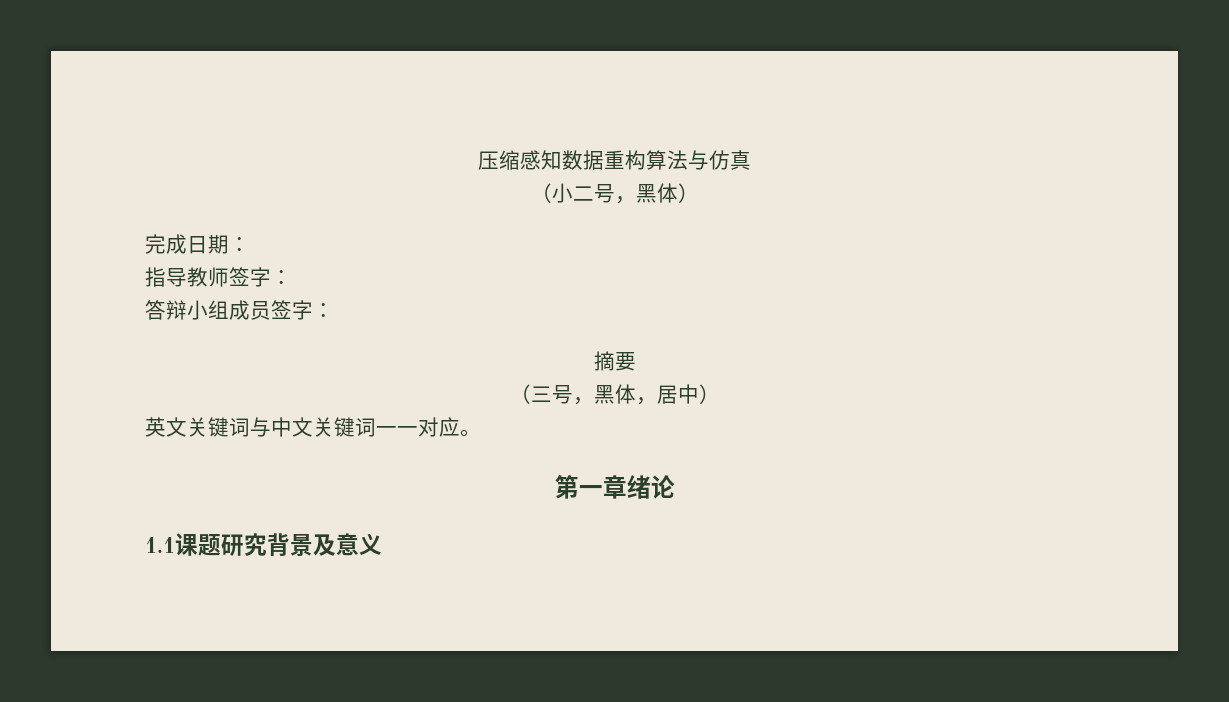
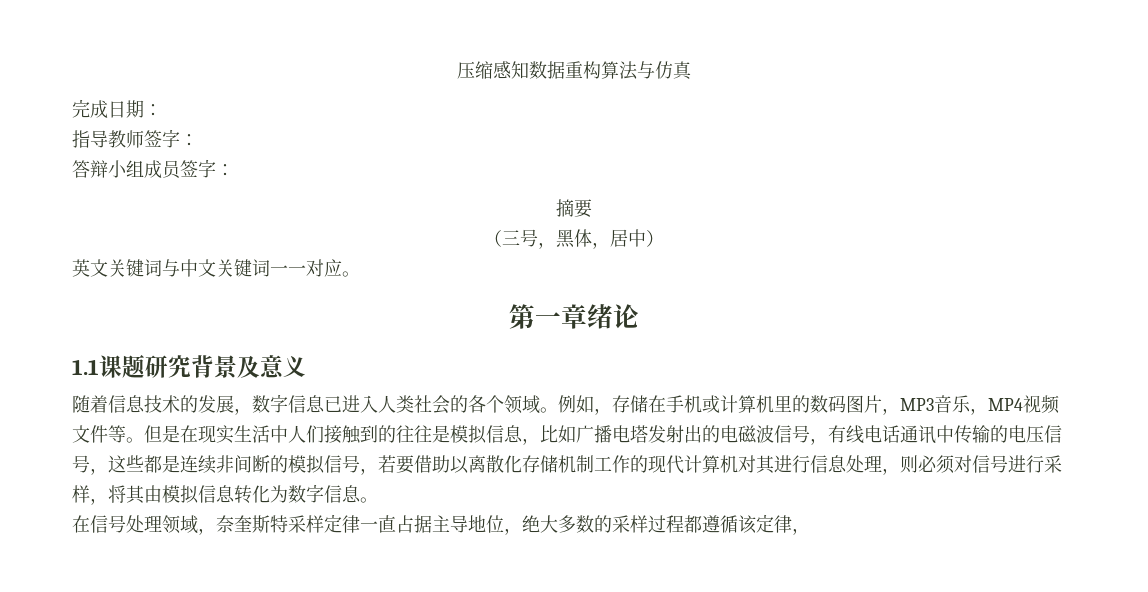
- （小二号，黑体）
+ 随着信息技术的发展，数字信息已进入人类社会的各个领域。例如，存储在手机或计算机里的数码图片，MP3音乐，MP4视频文件等。但是在现实生活中人们接触到的往往是模拟信息，比如广播电塔发射出的电磁波信号，有线电话通讯中传输的电压信号，这些都是连续非间断的模拟信号，若要借助以离散化存储机制工作的现代计算机对其进行信息处理，则必须对信号进行采样，将其由模拟信息转化为数字信息。
+ 在信号处理领域，奈奎斯特采样定律一直占据主导地位，绝大多数的采样过程都遵循该定律，

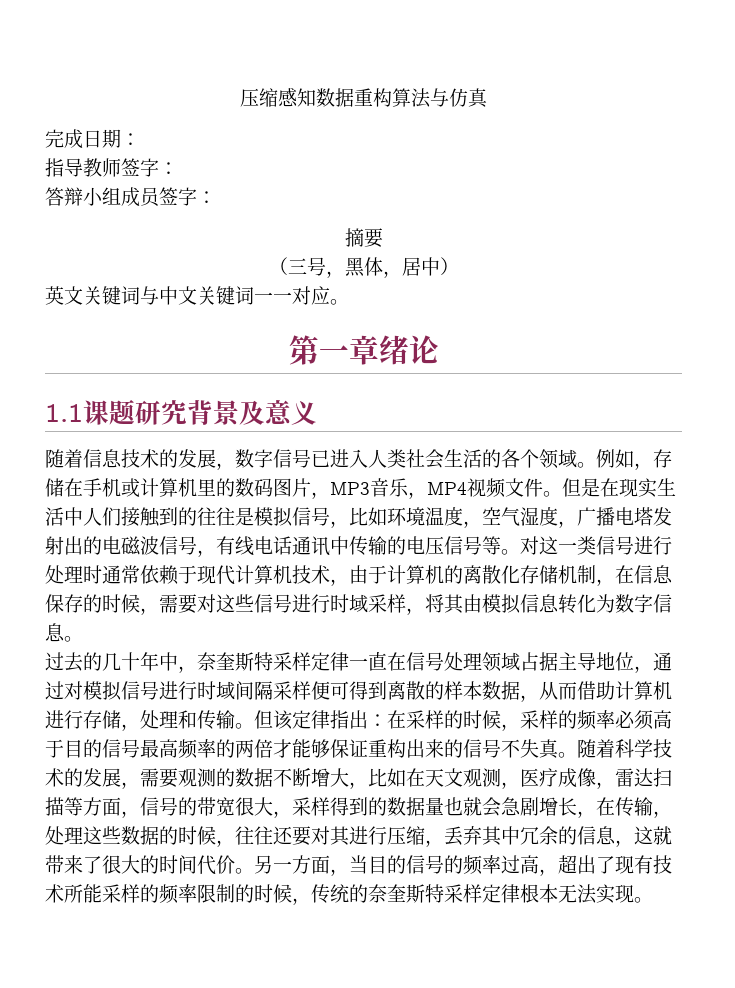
- 随着信息技术的发展，数字信息已进入人类社会的各个领域。
+ 随着信息技术的发展，数字信号已进入人类社会生活的各个领域。
- 例如，存储在手机或计算机里的数码图片，MP3音乐，MP4视频文件等。
+ 例如，存储在手机或计算机里的数码图片，MP3音乐，MP4视频文件。
- 但是在现实生活中人们接触到的往往是模拟信息，比如广播电塔发射出的电磁波信号，有线电话通讯中传输的电压信号，这些都是连续非间断的模拟信号，若要借助以离散化存储机制工作的现代计算机对其进行信息处理，则必须对信号进行采样，将其由模拟信息转化为数字信息。
+ 但是在现实生活中人们接触到的往往是模拟信号，比如环境温度，空气湿度，广播电塔发射出的电磁波信号，有线电话通讯中传输的电压信号等。对这一类信号进行处理时通常依赖于现代计算机技术，由于计算机的离散化存储机制，在信息保存的时候，需要对这些信号进行时域采样，将其由模拟信息转化为数字信息。
- 在信号处理领域，奈奎斯特采样定律一直占据主导地位，绝大多数的采样过程都遵循该定律，
+ 过去的几十年中，奈奎斯特采样定律一直在信号处理领域占据主导地位，通过对模拟信号进行时域间隔采样便可得到离散的样本数据，从而借助计算机进行存储，处理和传输。但该定律指出：在采样的时候，采样的频率必须高于目的信号最高频率的两倍才能够保证重构出来的信号不失真。随着科学技术的发展，需要观测的数据不断增大，比如在天文观测，医疗成像，雷达扫描等方面，信号的带宽很大，采样得到的数据量也就会急剧增长，在传输，处理这些数据的时候，往往还要对其进行压缩，丢弃其中冗余的信息，这就带来了很大的时间代价。另一方面，当目的信号的频率过高，超出了现有技术所能采样的频率限制的时候，传统的奈奎斯特采样定律根本无法实现。

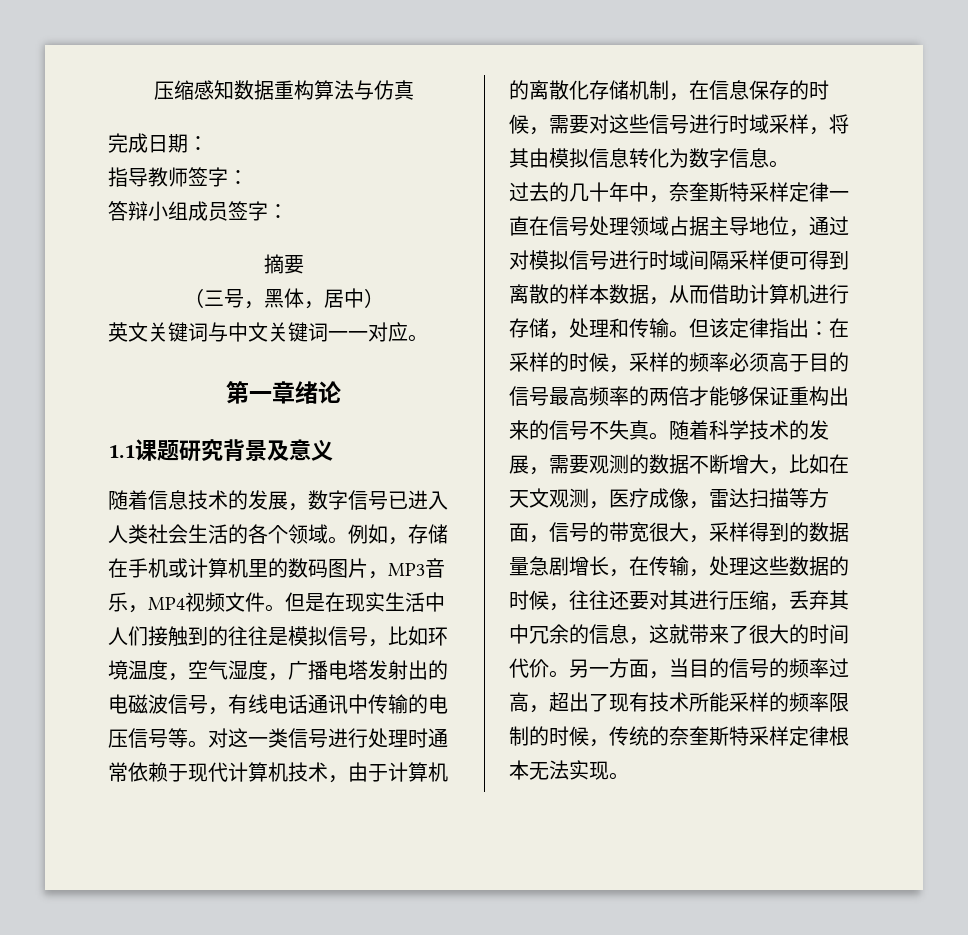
- 随着科学技术的发展，需要观测的数据不断增大，比如在天文观测，医疗成像，雷达扫描等方面，信号的带宽很大，采样得到的数据量也就会急剧增长，在传输，处理这些数据的时候，往往还要对其进行压缩，丢弃其中冗余的信息，这就带来了很大的时间代价。
+ 随着科学技术的发展，需要观测的数据不断增大，比如在天文观测，医疗成像，雷达扫描等方面，信号的带宽很大，采样得到的数据量急剧增长，在传输，处理这些数据的时候，往往还要对其进行压缩，丢弃其中冗余的信息，这就带来了很大的时间代价。

